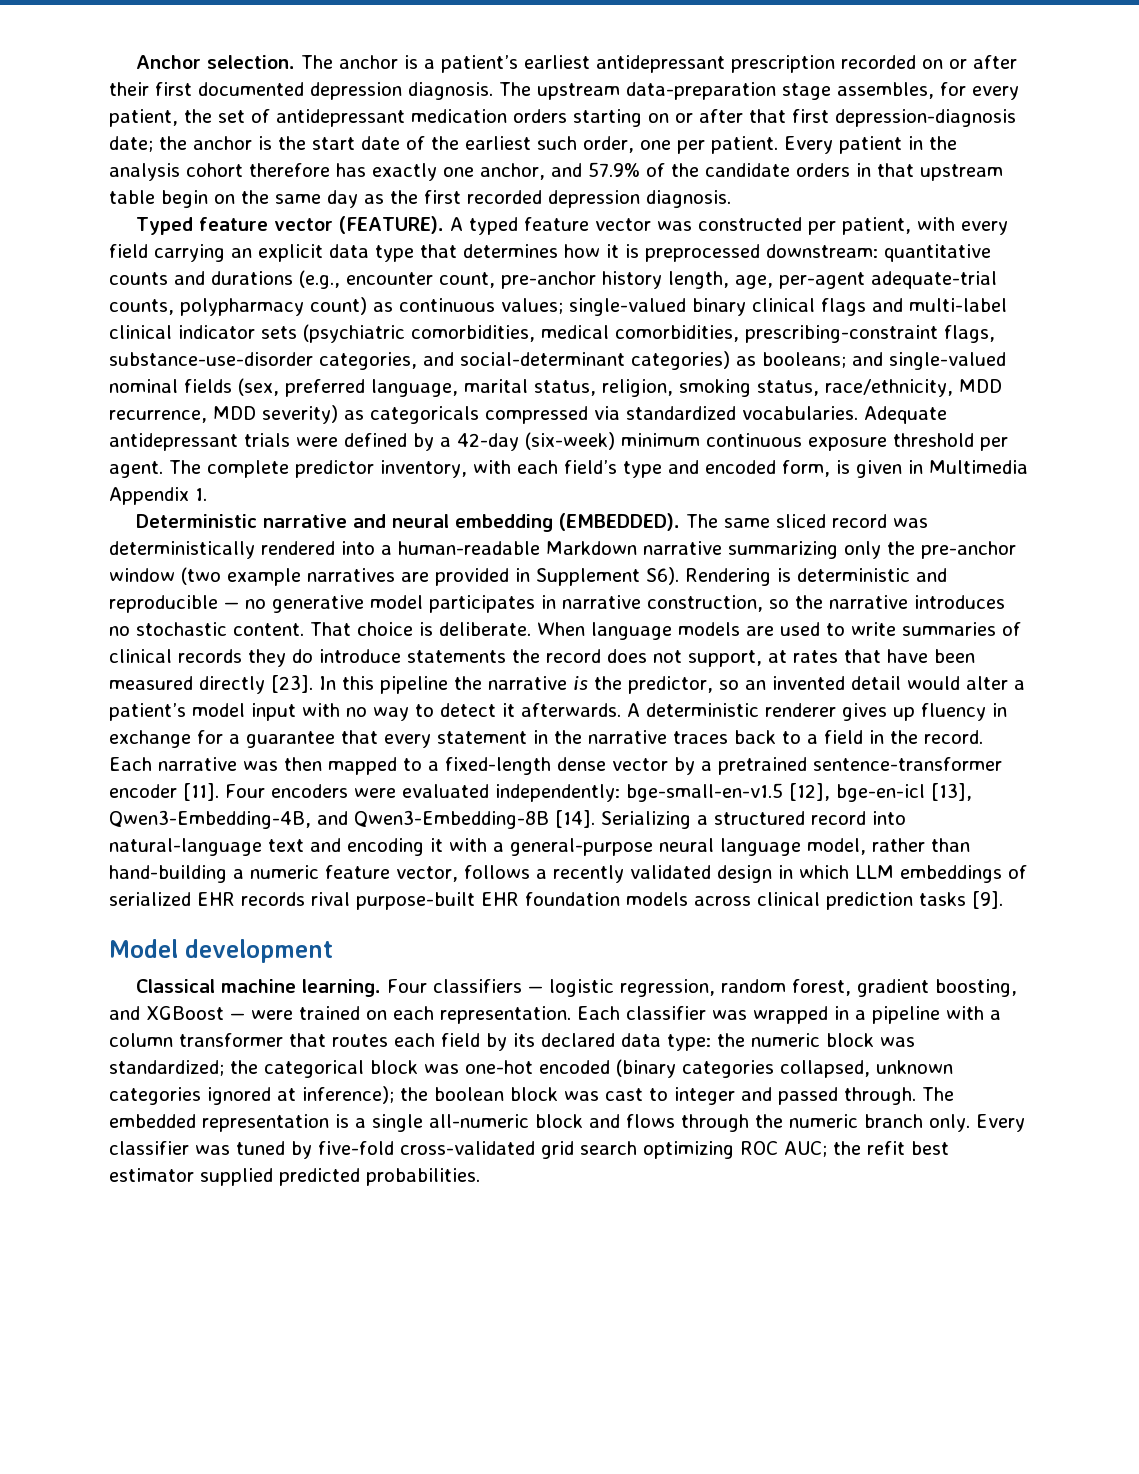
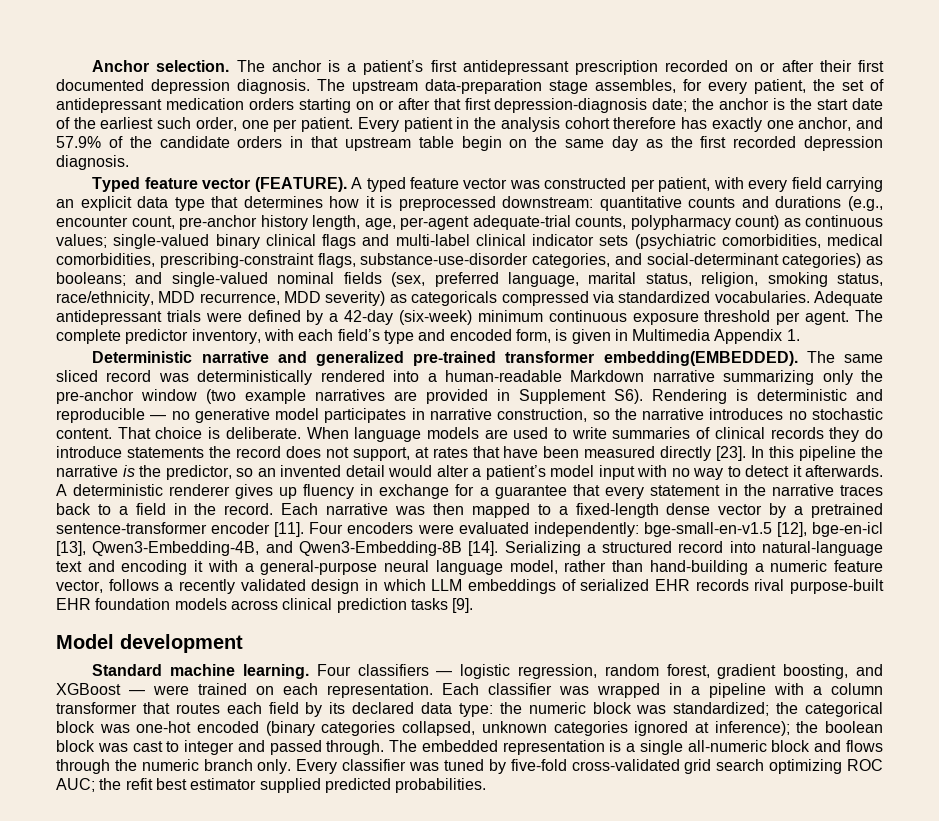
- The anchor is a patient’s earliest antidepressant prescription recorded on or after their first documented depression diagnosis.
+ The anchor is a patient’s first antidepressant prescription recorded on or after their first documented depression diagnosis.
- Deterministic narrative and neural embedding (EMBEDDED).
+ Deterministic narrative and generalized pre-trained transformer embedding(EMBEDDED).
- Classical machine learning.
+ Standard machine learning.

